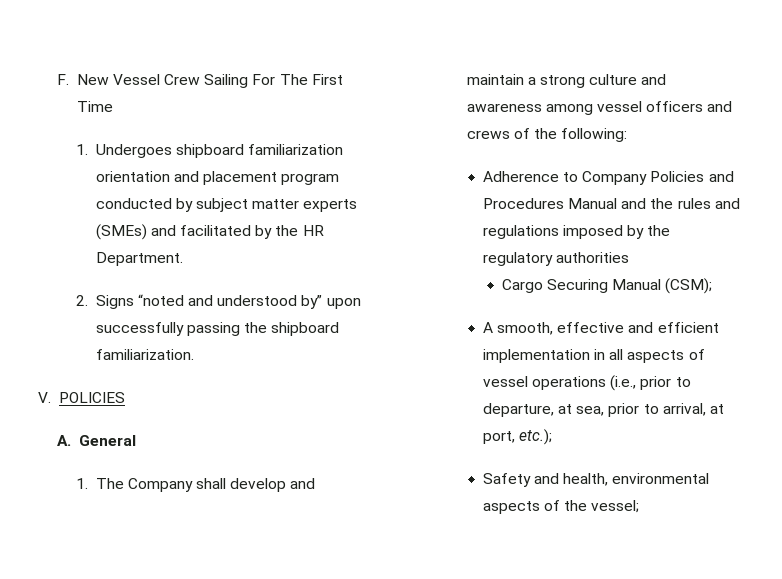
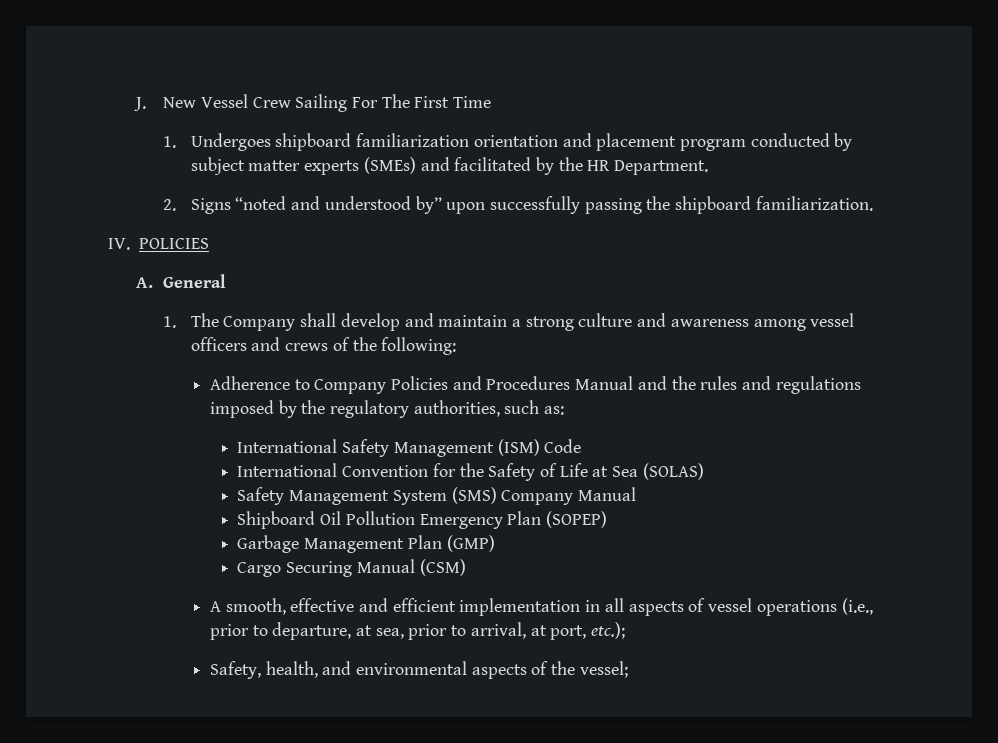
- F. New Vessel Crew Sailing For The First Time
+ J. New Vessel Crew Sailing For The First Time
- V. POLICIES
+ IV. POLICIES
- Adherence to Company Policies and Procedures Manual and the rules and regulations imposed by the regulatory authorities
+ Adherence to Company Policies and Procedures Manual and the rules and regulations imposed by the regulatory authorities, such as:
+ International Safety Management (ISM) Code
+ International Convention for the Safety of Life at Sea (SOLAS)
+ Safety Management System (SMS) Company Manual
+ Shipboard Oil Pollution Emergency Plan (SOPEP)
+ Garbage Management Plan (GMP)
- Cargo Securing Manual (CSM);
+ Cargo Securing Manual (CSM)
- Safety and health, environmental aspects of the vessel;
+ Safety, health, and environmental aspects of the vessel;

